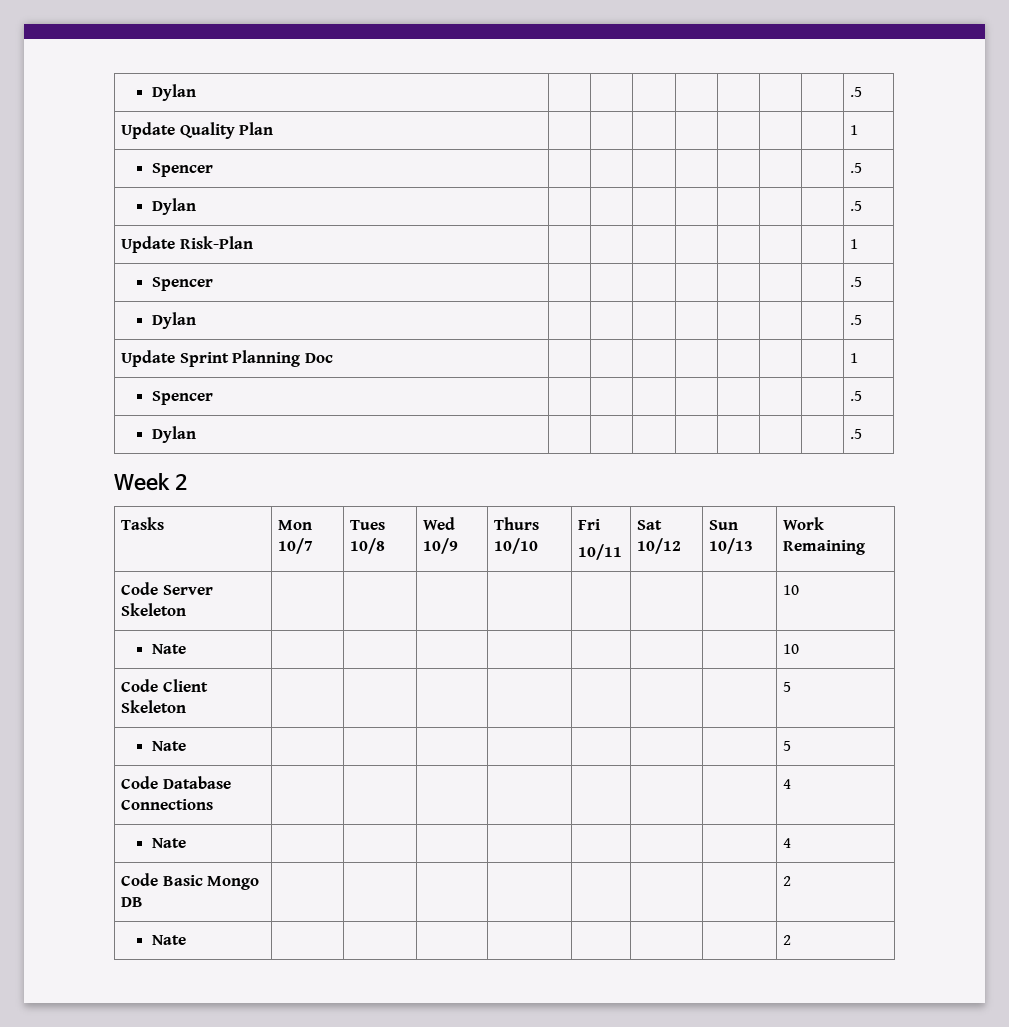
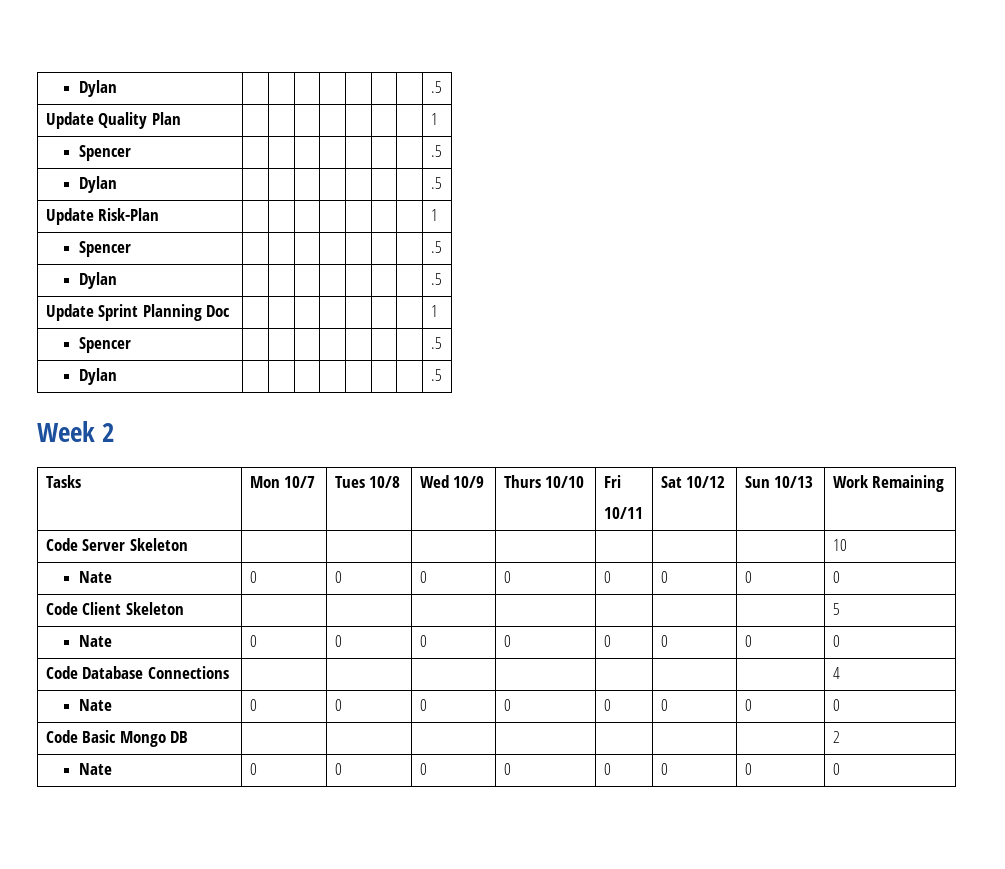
  Code Server Skeleton | | | | | | | | 10
- Nate | | | | | | | | 10
+ Nate | 0 | 0 | 0 | 0 | 0 | 0 | 0 | 0
  Code Client Skeleton | | | | | | | | 5
- Nate | | | | | | | | 5
+ Nate | 0 | 0 | 0 | 0 | 0 | 0 | 0 | 0
  Code Database Connections | | | | | | | | 4
- Nate | | | | | | | | 4
+ Nate | 0 | 0 | 0 | 0 | 0 | 0 | 0 | 0
  Code Basic Mongo DB | | | | | | | | 2
- Nate | | | | | | | | 2
+ Nate | 0 | 0 | 0 | 0 | 0 | 0 | 0 | 0

